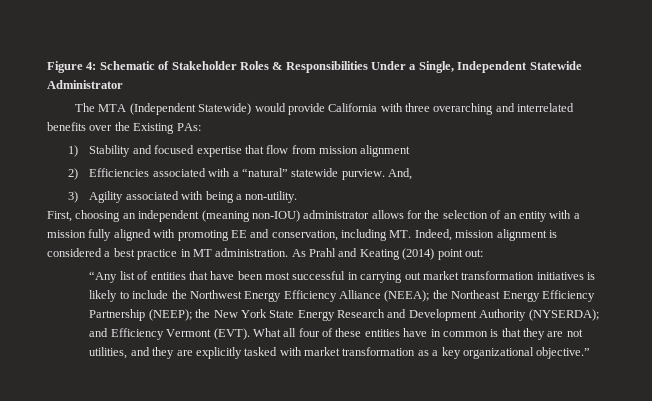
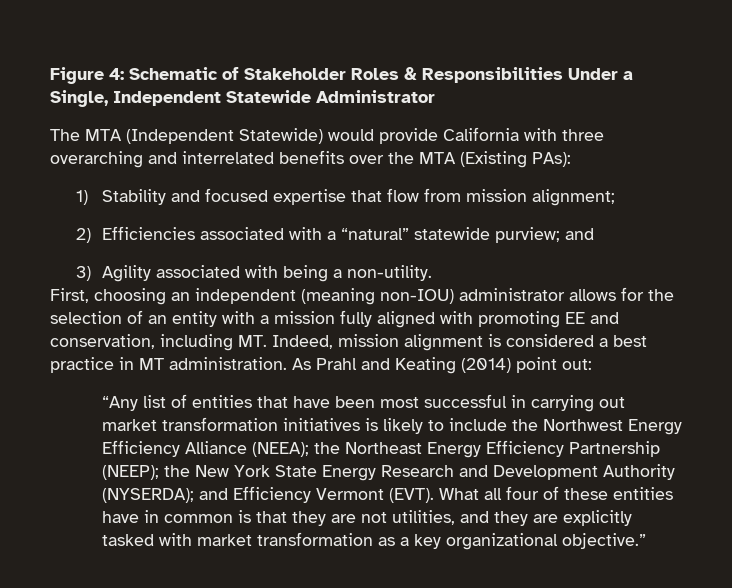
- The MTA (Independent Statewide) would provide California with three overarching and interrelated benefits over the Existing PAs:
+ The MTA (Independent Statewide) would provide California with three overarching and interrelated benefits over the MTA (Existing PAs):
- 1) Stability and focused expertise that flow from mission alignment
+ 1) Stability and focused expertise that flow from mission alignment;
- 2) Efficiencies associated with a “natural” statewide purview. And,
+ 2) Efficiencies associated with a “natural” statewide purview; and

